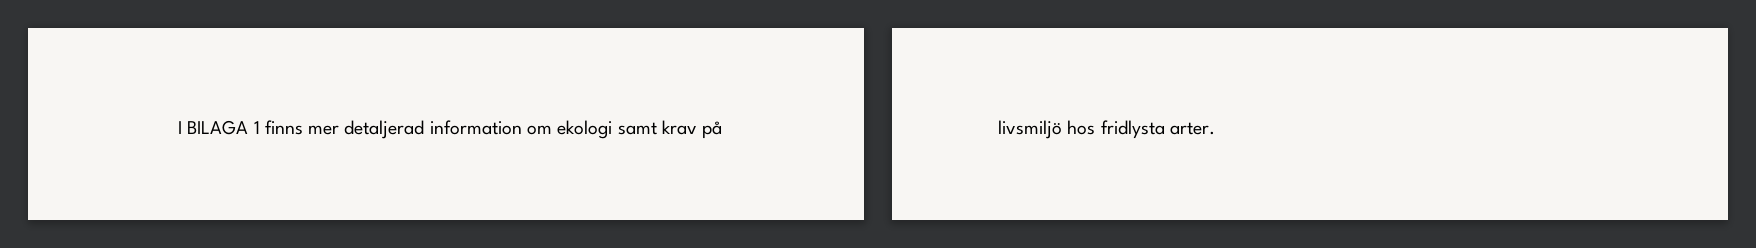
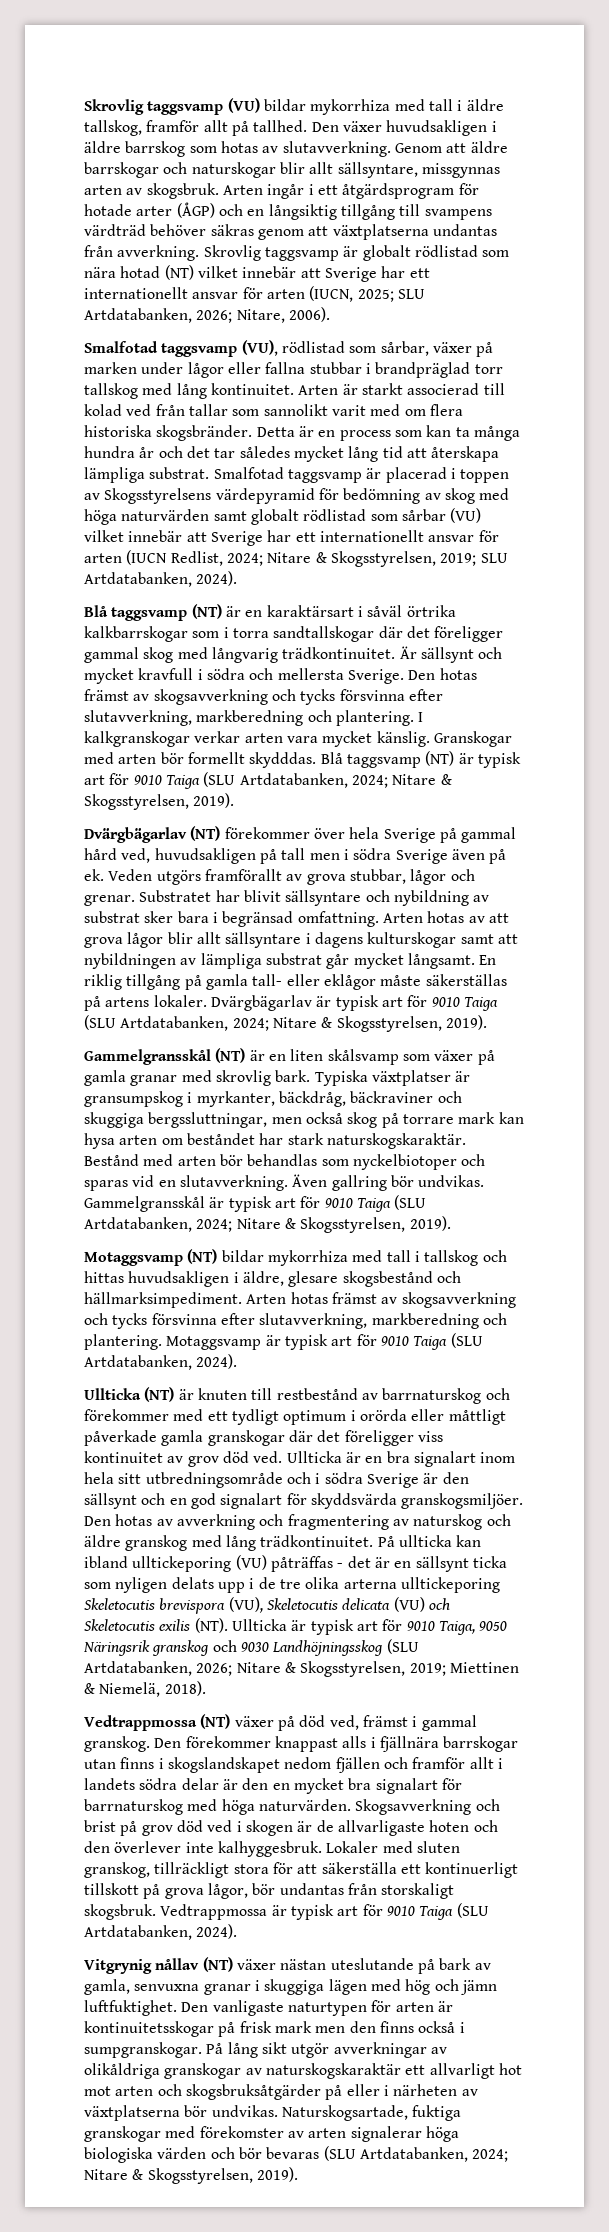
- I BILAGA 1 finns mer detaljerad information om ekologi samt krav på livsmiljö hos fridlysta arter.
+ Skrovlig taggsvamp (VU) bildar mykorrhiza med tall i äldre tallskog, framför allt på tallhed. Den växer huvudsakligen i äldre barrskog som hotas av slutavverkning. Genom att äldre barrskogar och naturskogar blir allt sällsyntare, missgynnas arten av skogsbruk. Arten ingår i ett åtgärdsprogram för hotade arter (ÅGP) och en långsiktig tillgång till svampens värdträd behöver säkras genom att växtplatserna undantas från avverkning. Skrovlig taggsvamp är globalt rödlistad som nära hotad (NT) vilket innebär att Sverige har ett internationellt ansvar för arten (IUCN, 2025; SLU Artdatabanken, 2026; Nitare, 2006).
+ Smalfotad taggsvamp (VU), rödlistad som sårbar, växer på marken under lågor eller fallna stubbar i brandpräglad torr tallskog med lång kontinuitet. Arten är starkt associerad till kolad ved från tallar som sannolikt varit med om flera historiska skogsbränder. Detta är en process som kan ta många hundra år och det tar således mycket lång tid att återskapa lämpliga substrat. Smalfotad taggsvamp är placerad i toppen av Skogsstyrelsens värdepyramid för bedömning av skog med höga naturvärden samt globalt rödlistad som sårbar (VU) vilket innebär att Sverige har ett internationellt ansvar för arten (IUCN Redlist, 2024; Nitare & Skogsstyrelsen, 2019; SLU Artdatabanken, 2024).
+ Blå taggsvamp (NT) är en karaktärsart i såväl örtrika kalkbarrskogar som i torra sandtallskogar där det föreligger gammal skog med långvarig trädkontinuitet. Är sällsynt och mycket kravfull i södra och mellersta Sverige. Den hotas främst av skogsavverkning och tycks försvinna efter slutavverkning, markberedning och plantering. I kalkgranskogar verkar arten vara mycket känslig. Granskogar med arten bör formellt skydddas. Blå taggsvamp (NT) är typisk art för 9010 Taiga (SLU Artdatabanken, 2024; Nitare & Skogsstyrelsen, 2019).
+ Dvärgbägarlav (NT) förekommer över hela Sverige på gammal hård ved, huvudsakligen på tall men i södra Sverige även på ek. Veden utgörs framförallt av grova stubbar, lågor och grenar. Substratet har blivit sällsyntare och nybildning av substrat sker bara i begränsad omfattning. Arten hotas av att grova lågor blir allt sällsyntare i dagens kulturskogar samt att nybildningen av lämpliga substrat går mycket långsamt. En riklig tillgång på gamla tall- eller eklågor måste säkerställas på artens lokaler. Dvärgbägarlav är typisk art för 9010 Taiga (SLU Artdatabanken, 2024; Nitare & Skogsstyrelsen, 2019).
+ Gammelgransskål (NT) är en liten skålsvamp som växer på gamla granar med skrovlig bark. Typiska växtplatser är gransumpskog i myrkanter, bäckdråg, bäckraviner och skuggiga bergssluttningar, men också skog på torrare mark kan hysa arten om beståndet har stark naturskogskaraktär. Bestånd med arten bör behandlas som nyckelbiotoper och sparas vid en slutavverkning. Även gallring bör undvikas. Gammelgransskål är typisk art för 9010 Taiga (SLU Artdatabanken, 2024; Nitare & Skogsstyrelsen, 2019).
+ Motaggsvamp (NT) bildar mykorrhiza med tall i tallskog och hittas huvudsakligen i äldre, glesare skogsbestånd och hällmarksimpediment. Arten hotas främst av skogsavverkning och tycks försvinna efter slutavverkning, markberedning och plantering. Motaggsvamp är typisk art för 9010 Taiga (SLU Artdatabanken, 2024).
+ Ullticka (NT) är knuten till restbestånd av barrnaturskog och förekommer med ett tydligt optimum i orörda eller måttligt påverkade gamla granskogar där det föreligger viss kontinuitet av grov död ved. Ullticka är en bra signalart inom hela sitt utbredningsområde och i södra Sverige är den sällsynt och en god signalart för skyddsvärda granskogsmiljöer. Den hotas av avverkning och fragmentering av naturskog och äldre granskog med lång trädkontinuitet. På ullticka kan ibland ulltickeporing (VU) påträffas - det är en sällsynt ticka som nyligen delats upp i de tre olika arterna ulltickeporing Skeletocutis brevispora (VU), Skeletocutis delicata (VU) och Skeletocutis exilis (NT). Ullticka är typisk art för 9010 Taiga, 9050 Näringsrik granskog och 9030 Landhöjningsskog (SLU Artdatabanken, 2026; Nitare & Skogsstyrelsen, 2019; Miettinen & Niemelä, 2018).
+ Vedtrappmossa (NT) växer på död ved, främst i gammal granskog. Den förekommer knappast alls i fjällnära barrskogar utan finns i skogslandskapet nedom fjällen och framför allt i landets södra delar är den en mycket bra signalart för barrnaturskog med höga naturvärden. Skogsavverkning och brist på grov död ved i skogen är de allvarligaste hoten och den överlever inte kalhyggesbruk. Lokaler med sluten granskog, tillräckligt stora för att säkerställa ett kontinuerligt tillskott på grova lågor, bör undantas från storskaligt skogsbruk. Vedtrappmossa är typisk art för 9010 Taiga (SLU Artdatabanken, 2024).
+ Vitgrynig nållav (NT) växer nästan uteslutande på bark av gamla, senvuxna granar i skuggiga lägen med hög och jämn luftfuktighet. Den vanligaste naturtypen för arten är kontinuitetsskogar på frisk mark men den finns också i sumpgranskogar. På lång sikt utgör avverkningar av olikåldriga granskogar av naturskogskaraktär ett allvarligt hot mot arten och skogsbruksåtgärder på eller i närheten av växtplatserna bör undvikas. Naturskogsartade, fuktiga granskogar med förekomster av arten signalerar höga biologiska värden och bör bevaras (SLU Artdatabanken, 2024; Nitare & Skogsstyrelsen, 2019).

